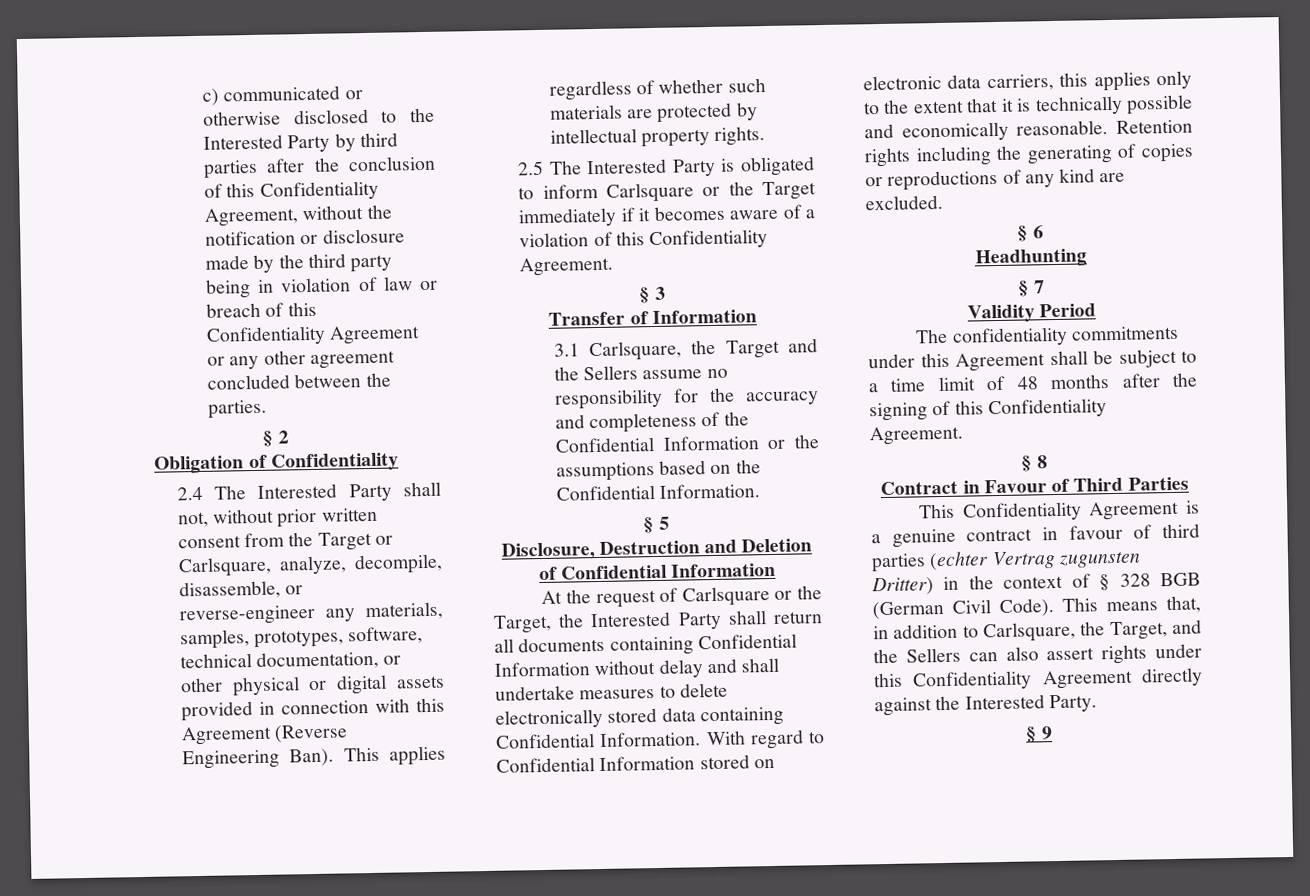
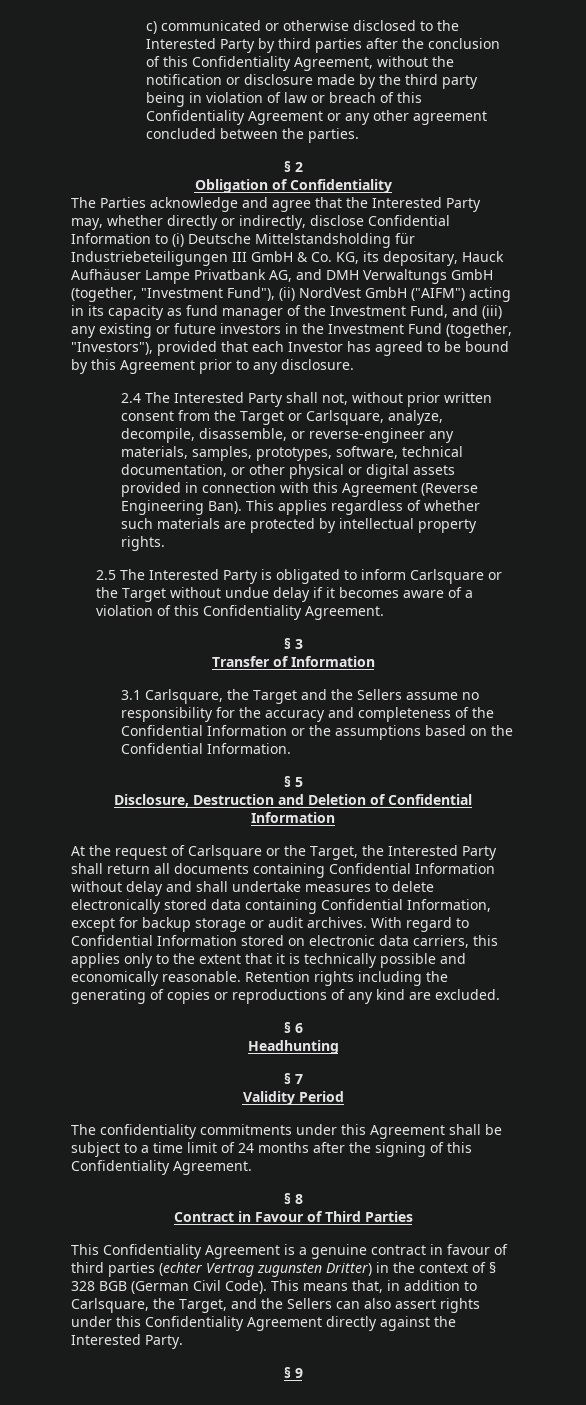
+ The Parties acknowledge and agree that the Interested Party may, whether directly or indirectly, disclose Confidential Information to (i) Deutsche Mittelstandsholding für Industriebeteiligungen III GmbH & Co. KG, its depositary, Hauck Aufhäuser Lampe Privatbank AG, and DMH Verwaltungs GmbH (together, "Investment Fund"), (ii) NordVest GmbH ("AIFM") acting in its capacity as fund manager of the Investment Fund, and (iii) any existing or future investors in the Investment Fund (together, "Investors"), provided that each Investor has agreed to be bound by this Agreement prior to any disclosure.
- 2.5 The Interested Party is obligated to inform Carlsquare or the Target immediately if it becomes aware of a violation of this Confidentiality Agreement.
+ 2.5 The Interested Party is obligated to inform Carlsquare or the Target without undue delay if it becomes aware of a violation of this Confidentiality Agreement.
- At the request of Carlsquare or the Target, the Interested Party shall return all documents containing Confidential Information without delay and shall undertake measures to delete electronically stored data containing Confidential Information.
+ At the request of Carlsquare or the Target, the Interested Party shall return all documents containing Confidential Information without delay and shall undertake measures to delete electronically stored data containing Confidential Information, except for backup storage or audit archives.
- The confidentiality commitments under this Agreement shall be subject to a time limit of 48 months after the signing of this Confidentiality Agreement.
+ The confidentiality commitments under this Agreement shall be subject to a time limit of 24 months after the signing of this Confidentiality Agreement.

